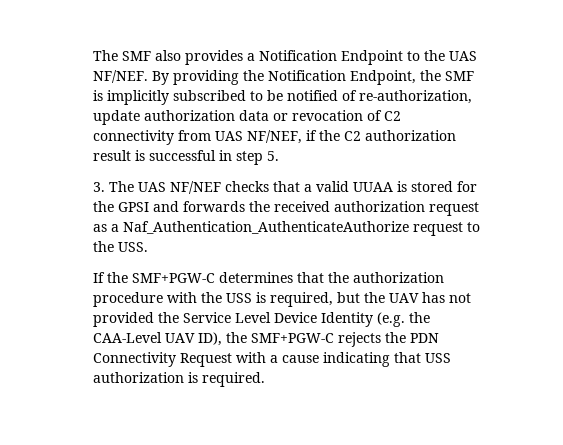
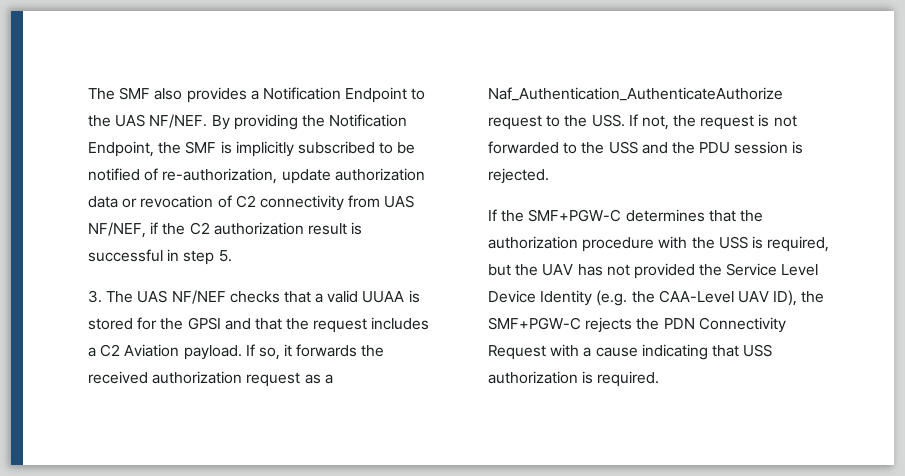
- 3. The UAS NF/NEF checks that a valid UUAA is stored for the GPSI and forwards the received authorization request as a Naf_Authentication_AuthenticateAuthorize request to the USS.
+ 3. The UAS NF/NEF checks that a valid UUAA is stored for the GPSI and that the request includes a C2 Aviation payload. If so, it forwards the received authorization request as a Naf_Authentication_AuthenticateAuthorize request to the USS. If not, the request is not forwarded to the USS and the PDU session is rejected.

